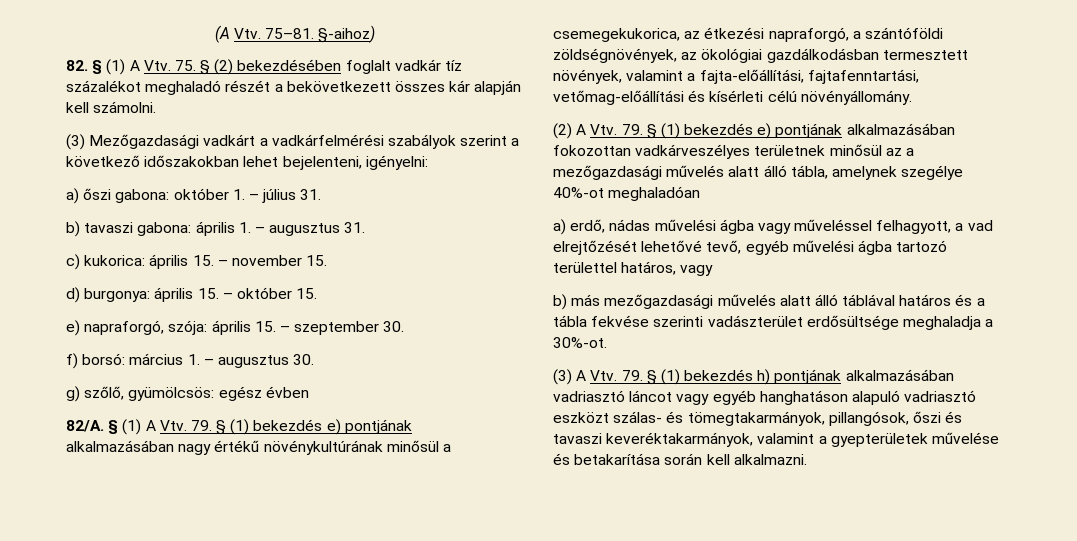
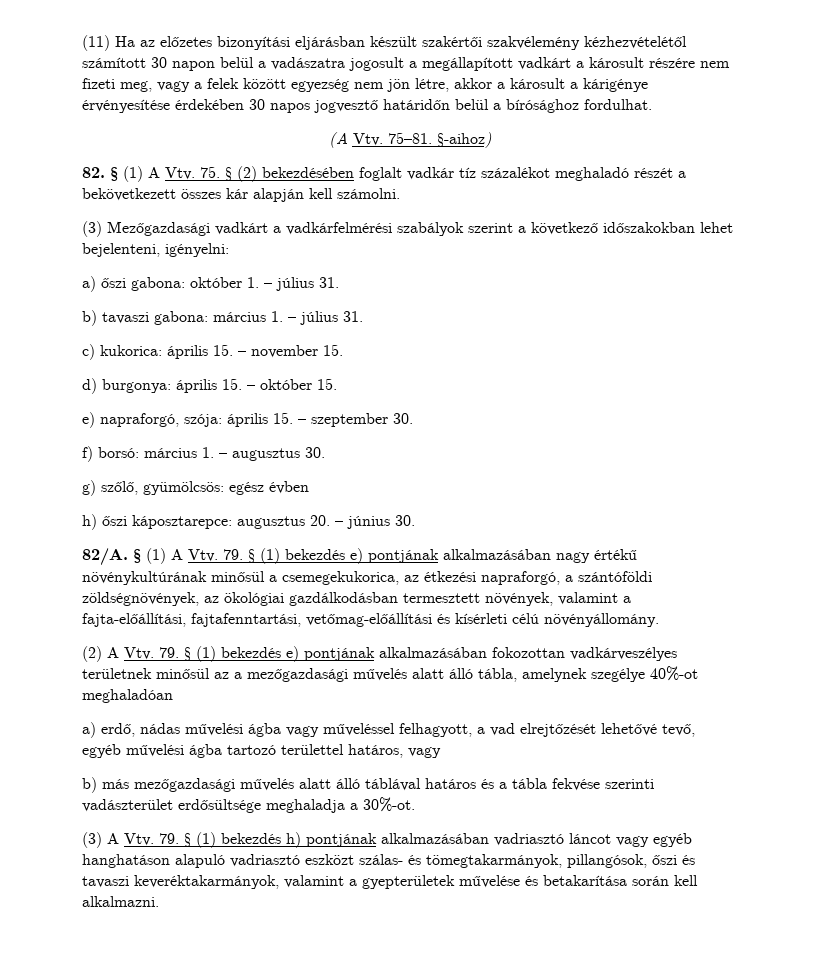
+ (11) Ha az előzetes bizonyítási eljárásban készült szakértői szakvélemény kézhezvételétől számított 30 napon belül a vadászatra jogosult a megállapított vadkárt a károsult részére nem fizeti meg, vagy a felek között egyezség nem jön létre, akkor a károsult a kárigénye érvényesítése érdekében 30 napos jogvesztő határidőn belül a bírósághoz fordulhat.
- b) tavaszi gabona: április 1. – augusztus 31.
+ b) tavaszi gabona: március 1. – július 31.
+ h) őszi káposztarepce: augusztus 20. – június 30.

